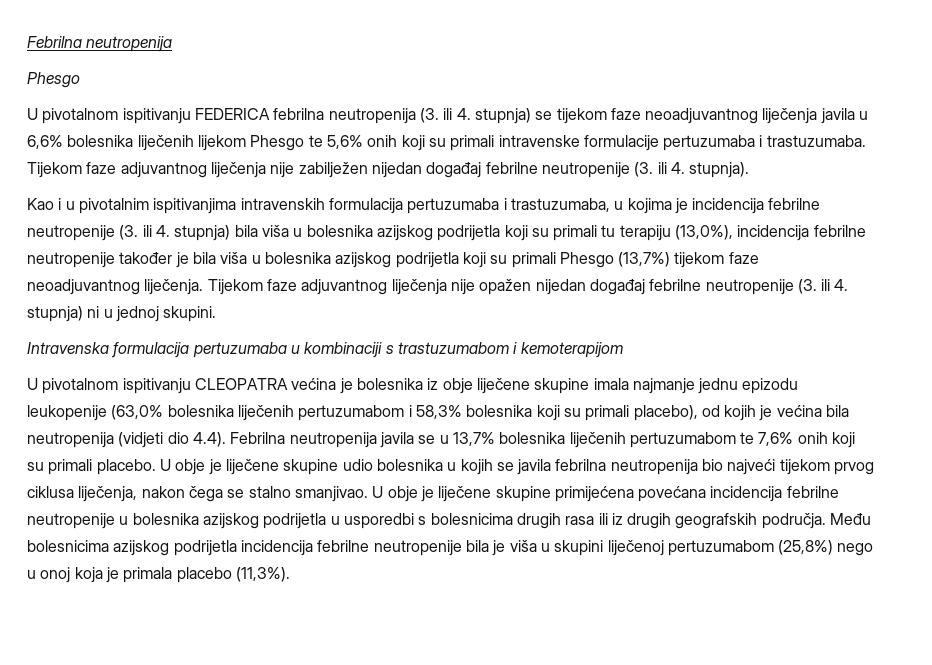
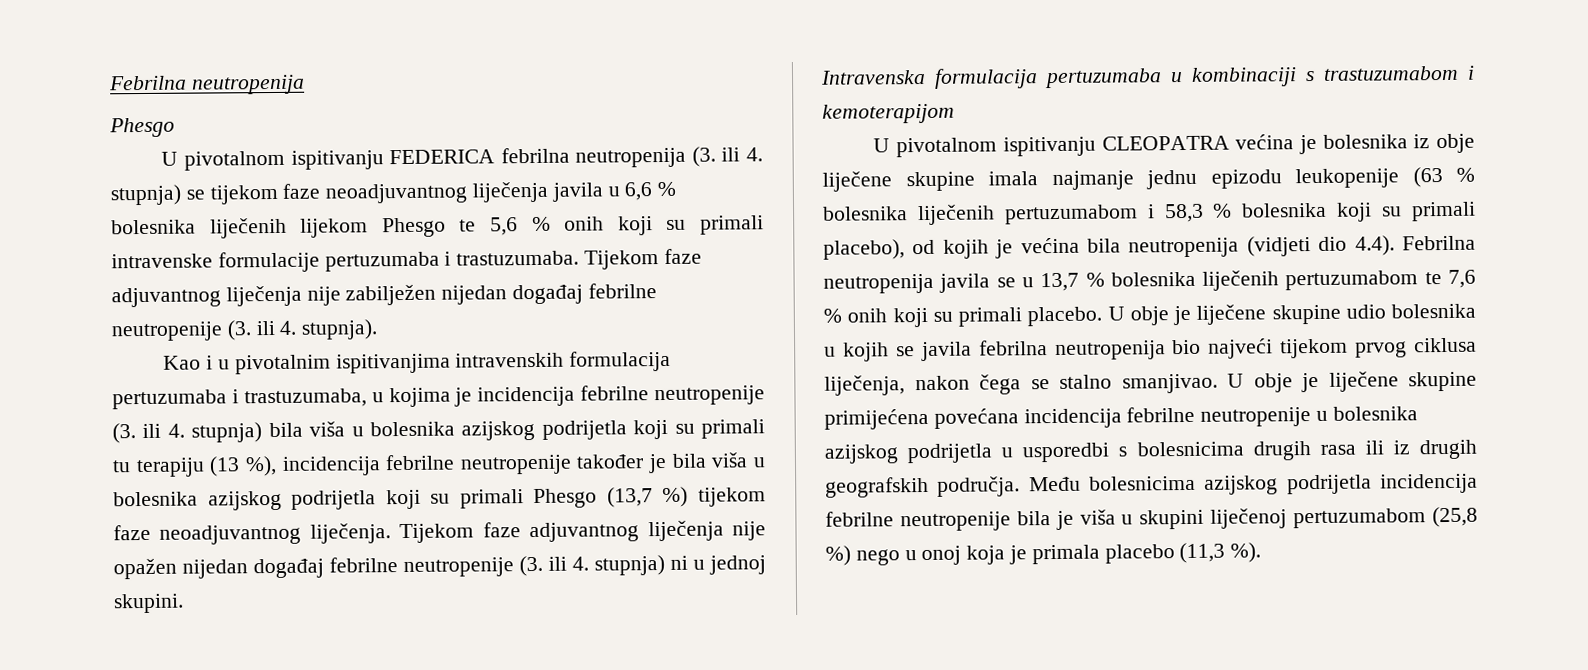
- U pivotalnom ispitivanju FEDERICA febrilna neutropenija (3. ili 4. stupnja) se tijekom faze neoadjuvantnog liječenja javila u 6,6% bolesnika liječenih lijekom Phesgo te 5,6% onih koji su primali intravenske formulacije pertuzumaba i trastuzumaba.
+ U pivotalnom ispitivanju FEDERICA febrilna neutropenija (3. ili 4. stupnja) se tijekom faze neoadjuvantnog liječenja javila u 6,6 % bolesnika liječenih lijekom Phesgo te 5,6 % onih koji su primali intravenske formulacije pertuzumaba i trastuzumaba.
- Kao i u pivotalnim ispitivanjima intravenskih formulacija pertuzumaba i trastuzumaba, u kojima je incidencija febrilne neutropenije (3. ili 4. stupnja) bila viša u bolesnika azijskog podrijetla koji su primali tu terapiju (13,0%), incidencija febrilne neutropenije također je bila viša u bolesnika azijskog podrijetla koji su primali Phesgo (13,7%) tijekom faze neoadjuvantnog liječenja.
+ Kao i u pivotalnim ispitivanjima intravenskih formulacija pertuzumaba i trastuzumaba, u kojima je incidencija febrilne neutropenije (3. ili 4. stupnja) bila viša u bolesnika azijskog podrijetla koji su primali tu terapiju (13 %), incidencija febrilne neutropenije također je bila viša u bolesnika azijskog podrijetla koji su primali Phesgo (13,7 %) tijekom faze neoadjuvantnog liječenja.
- U pivotalnom ispitivanju CLEOPATRA većina je bolesnika iz obje liječene skupine imala najmanje jednu epizodu leukopenije (63,0% bolesnika liječenih pertuzumabom i 58,3% bolesnika koji su primali placebo), od kojih je većina bila neutropenija (vidjeti dio 4.4). Febrilna neutropenija javila se u 13,7% bolesnika liječenih pertuzumabom te 7,6% onih koji su primali placebo.
+ U pivotalnom ispitivanju CLEOPATRA većina je bolesnika iz obje liječene skupine imala najmanje jednu epizodu leukopenije (63 % bolesnika liječenih pertuzumabom i 58,3 % bolesnika koji su primali placebo), od kojih je većina bila neutropenija (vidjeti dio 4.4). Febrilna neutropenija javila se u 13,7 % bolesnika liječenih pertuzumabom te 7,6 % onih koji su primali placebo.
- Među bolesnicima azijskog podrijetla incidencija febrilne neutropenije bila je viša u skupini liječenoj pertuzumabom (25,8%) nego u onoj koja je primala placebo (11,3%).
+ Među bolesnicima azijskog podrijetla incidencija febrilne neutropenije bila je viša u skupini liječenoj pertuzumabom (25,8 %) nego u onoj koja je primala placebo (11,3 %).

